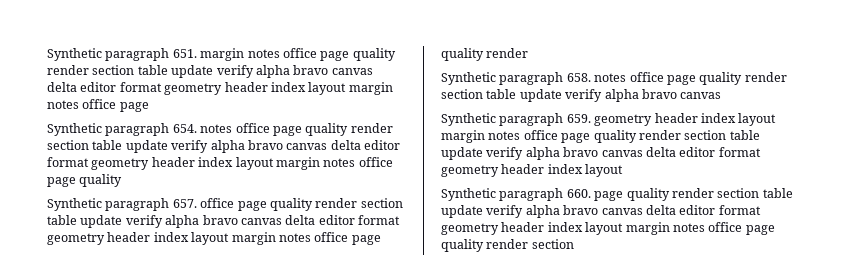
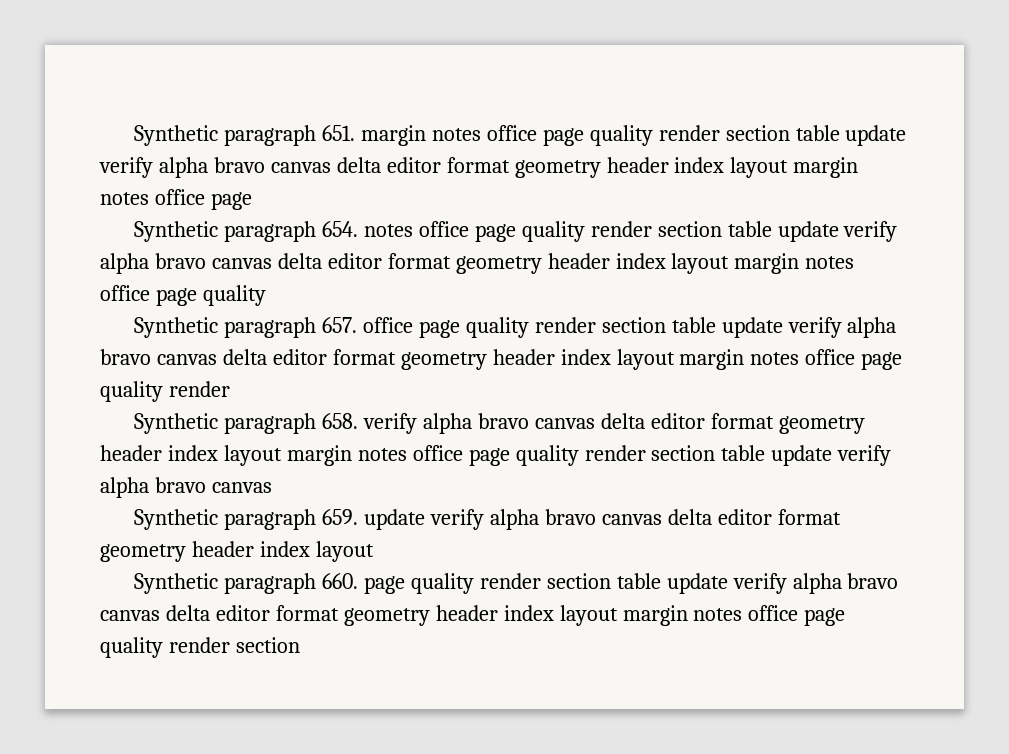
- Synthetic paragraph 658. notes office page quality render section table update verify alpha bravo canvas
+ Synthetic paragraph 658. verify alpha bravo canvas delta editor format geometry header index layout margin notes office page quality render section table update verify alpha bravo canvas
- Synthetic paragraph 659. geometry header index layout margin notes office page quality render section table update verify alpha bravo canvas delta editor format geometry header index layout
+ Synthetic paragraph 659. update verify alpha bravo canvas delta editor format geometry header index layout

